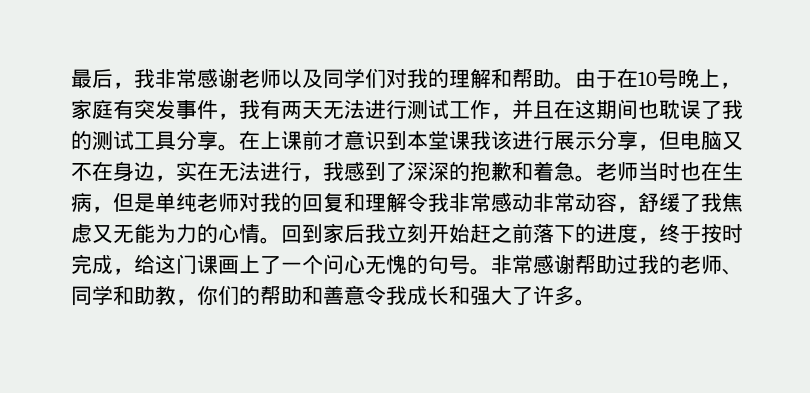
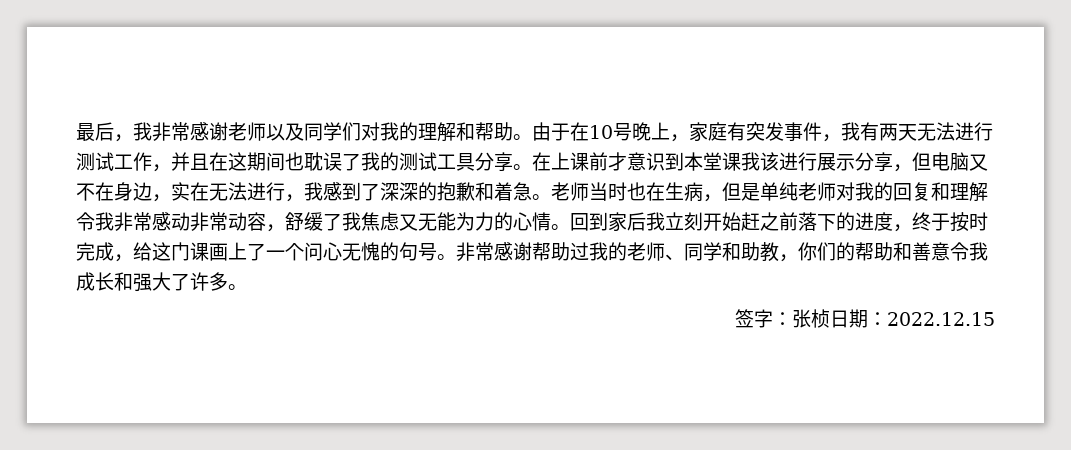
+ 签字：张桢日期：2022.12.15

